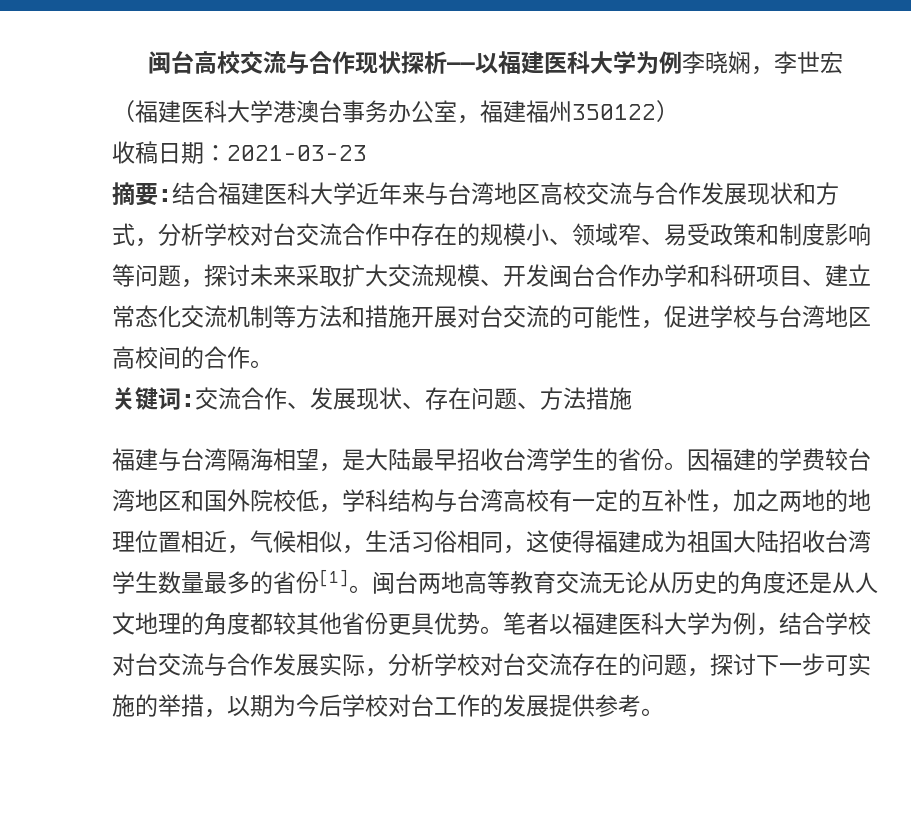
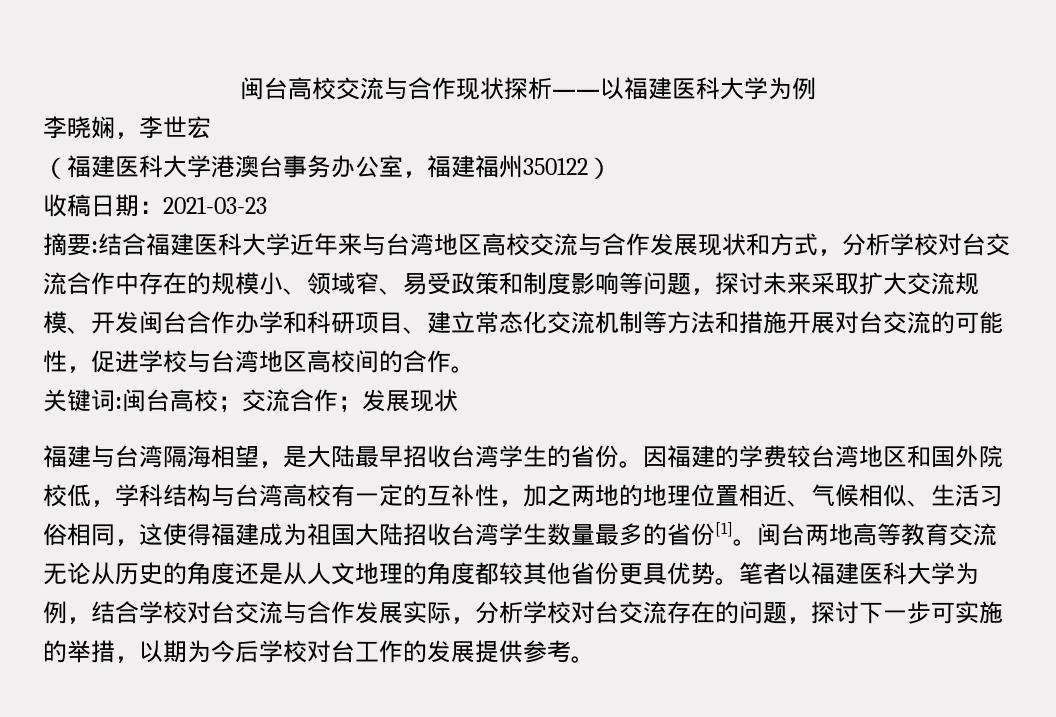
- 闽台高校交流与合作现状探析——以福建医科大学为例李晓娴，李世宏
+ 闽台高校交流与合作现状探析——以福建医科大学为例
+ 李晓娴，李世宏
- 关键词:交流合作、发展现状、存在问题、方法措施
+ 关键词:闽台高校；交流合作；发展现状
- 因福建的学费较台湾地区和国外院校低，学科结构与台湾高校有一定的互补性，加之两地的地理位置相近，气候相似，生活习俗相同，这使得福建成为祖国大陆招收台湾学生数量最多的省份[1]。
+ 因福建的学费较台湾地区和国外院校低，学科结构与台湾高校有一定的互补性，加之两地的地理位置相近、气候相似、生活习俗相同，这使得福建成为祖国大陆招收台湾学生数量最多的省份[1]。

